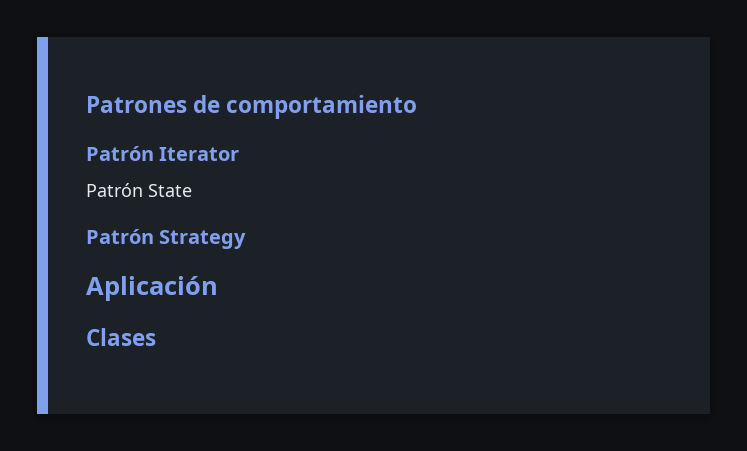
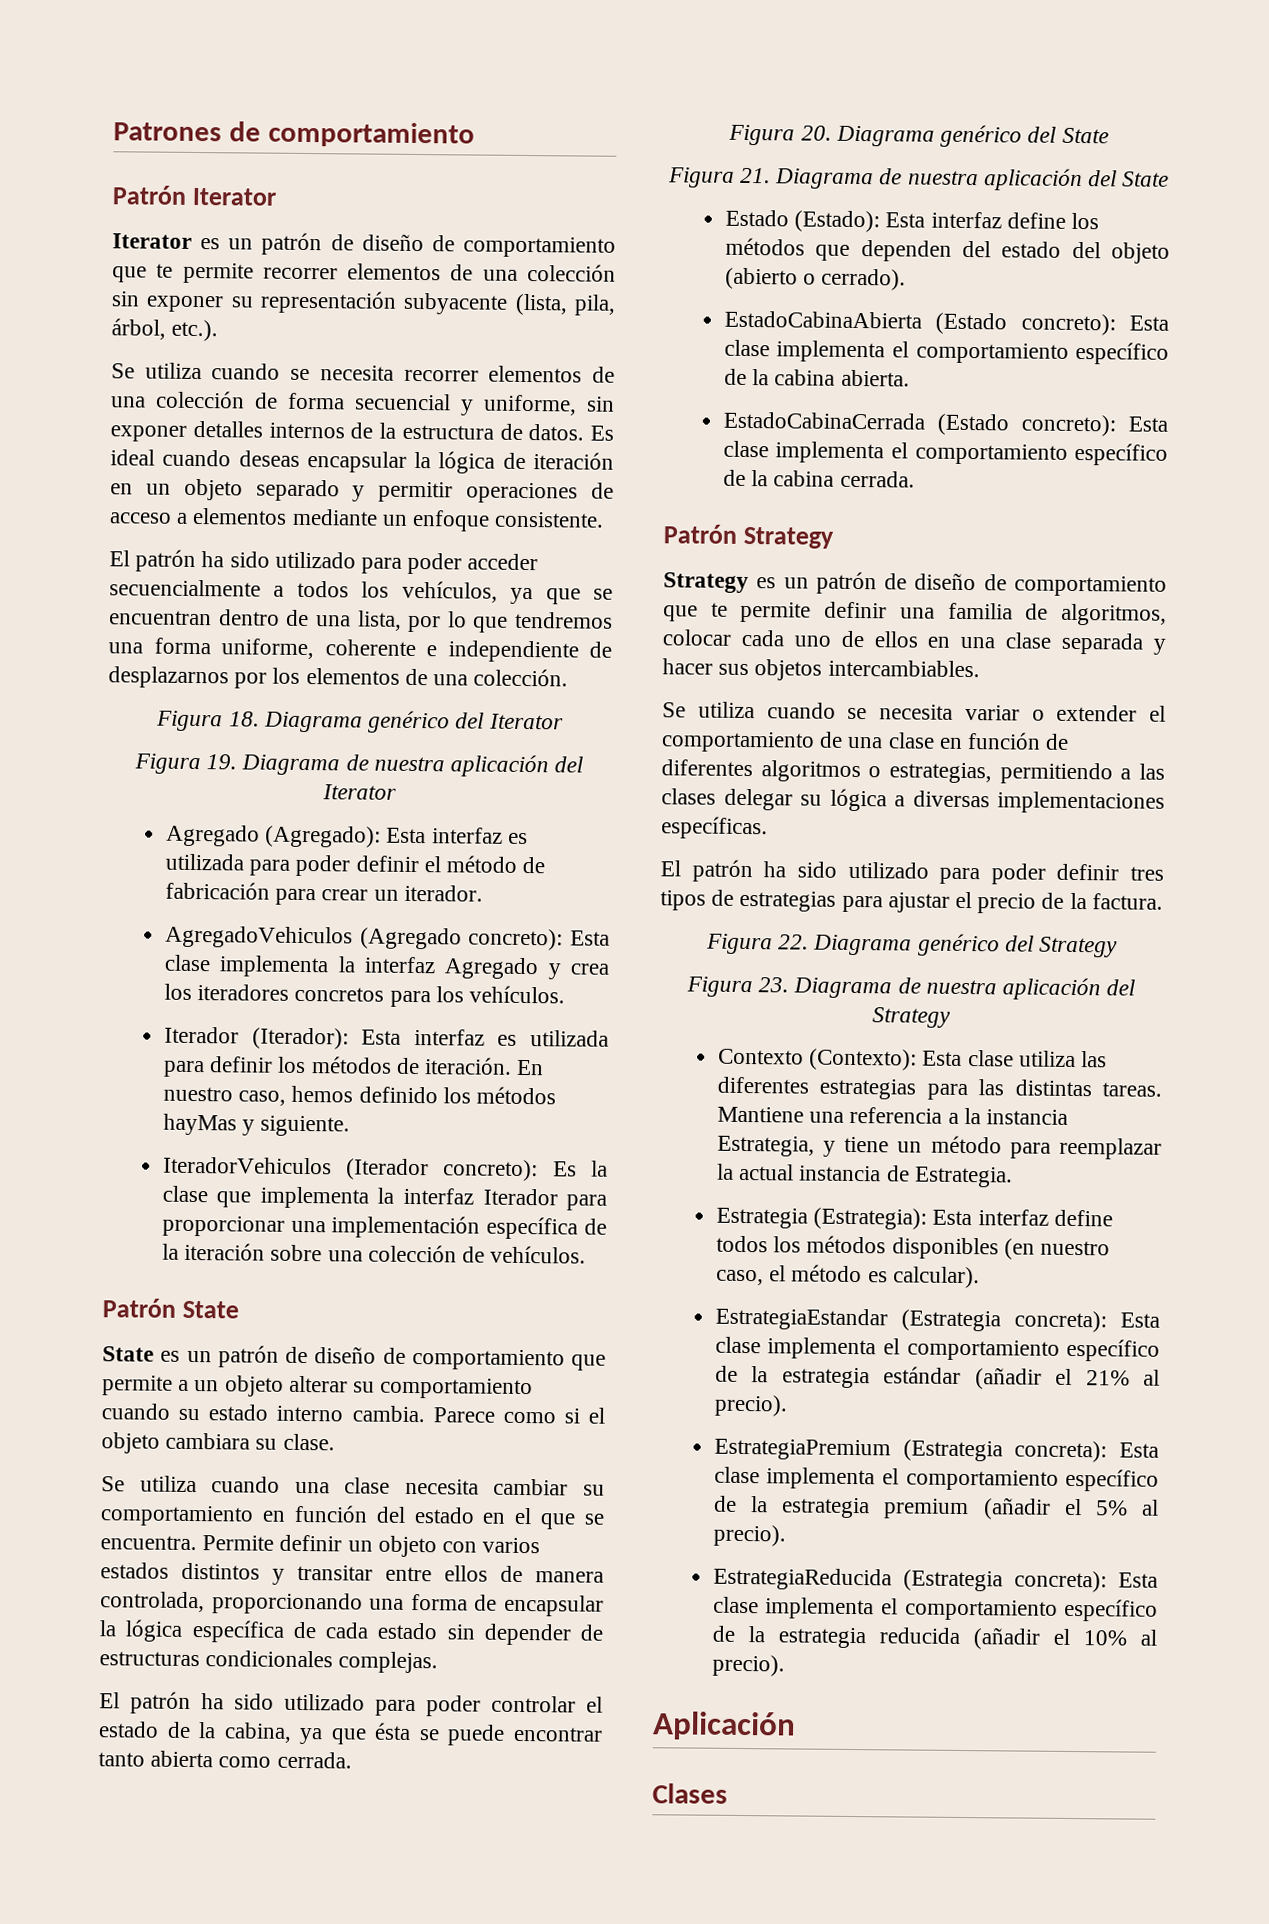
+ Iterator es un patrón de diseño de comportamiento que te permite recorrer elementos de una colección sin exponer su representación subyacente (lista, pila, árbol, etc.).
+ Se utiliza cuando se necesita recorrer elementos de una colección de forma secuencial y uniforme, sin exponer detalles internos de la estructura de datos. Es ideal cuando deseas encapsular la lógica de iteración en un objeto separado y permitir operaciones de acceso a elementos mediante un enfoque consistente.
+ El patrón ha sido utilizado para poder acceder secuencialmente a todos los vehículos, ya que se encuentran dentro de una lista, por lo que tendremos una forma uniforme, coherente e independiente de desplazarnos por los elementos de una colección.
+ Figura 18. Diagrama genérico del Iterator
+ Figura 19. Diagrama de nuestra aplicación del Iterator
+ Agregado (Agregado): Esta interfaz es utilizada para poder definir el método de fabricación para crear un iterador.
+ AgregadoVehiculos (Agregado concreto): Esta clase implementa la interfaz Agregado y crea los iteradores concretos para los vehículos.
+ Iterador (Iterador): Esta interfaz es utilizada para definir los métodos de iteración. En nuestro caso, hemos definido los métodos hayMas y siguiente.
+ IteradorVehiculos (Iterador concreto): Es la clase que implementa la interfaz Iterador para proporcionar una implementación específica de la iteración sobre una colección de vehículos.
  Patrón State
+ State es un patrón de diseño de comportamiento que permite a un objeto alterar su comportamiento cuando su estado interno cambia. Parece como si el objeto cambiara su clase.
+ Se utiliza cuando una clase necesita cambiar su comportamiento en función del estado en el que se encuentra. Permite definir un objeto con varios estados distintos y transitar entre ellos de manera controlada, proporcionando una forma de encapsular la lógica específica de cada estado sin depender de estructuras condicionales complejas.
+ El patrón ha sido utilizado para poder controlar el estado de la cabina, ya que ésta se puede encontrar tanto abierta como cerrada.
+ Figura 20. Diagrama genérico del State
+ Figura 21. Diagrama de nuestra aplicación del State
+ Estado (Estado): Esta interfaz define los métodos que dependen del estado del objeto (abierto o cerrado).
+ EstadoCabinaAbierta (Estado concreto): Esta clase implementa el comportamiento específico de la cabina abierta.
+ EstadoCabinaCerrada (Estado concreto): Esta clase implementa el comportamiento específico de la cabina cerrada.
  Patrón Strategy
+ Strategy es un patrón de diseño de comportamiento que te permite definir una familia de algoritmos, colocar cada uno de ellos en una clase separada y hacer sus objetos intercambiables.
+ Se utiliza cuando se necesita variar o extender el comportamiento de una clase en función de diferentes algoritmos o estrategias, permitiendo a las clases delegar su lógica a diversas implementaciones específicas.
+ El patrón ha sido utilizado para poder definir tres tipos de estrategias para ajustar el precio de la factura.
+ Figura 22. Diagrama genérico del Strategy
+ Figura 23. Diagrama de nuestra aplicación del Strategy
+ Contexto (Contexto): Esta clase utiliza las diferentes estrategias para las distintas tareas. Mantiene una referencia a la instancia Estrategia, y tiene un método para reemplazar la actual instancia de Estrategia.
+ Estrategia (Estrategia): Esta interfaz define todos los métodos disponibles (en nuestro caso, el método es calcular).
+ EstrategiaEstandar (Estrategia concreta): Esta clase implementa el comportamiento específico de la estrategia estándar (añadir el 21% al precio).
+ EstrategiaPremium (Estrategia concreta): Esta clase implementa el comportamiento específico de la estrategia premium (añadir el 5% al precio).
+ EstrategiaReducida (Estrategia concreta): Esta clase implementa el comportamiento específico de la estrategia reducida (añadir el 10% al precio).

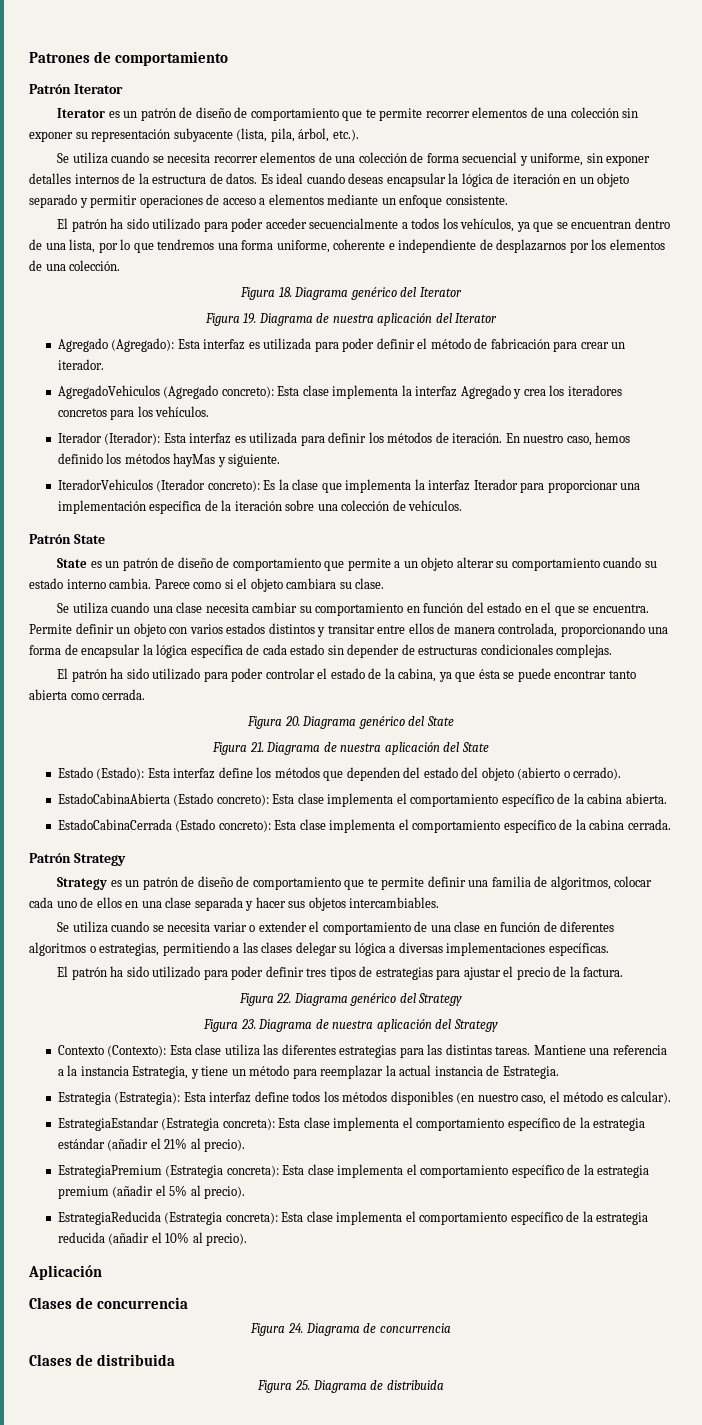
- Clases
+ Clases de concurrencia
+ Figura 24. Diagrama de concurrencia
+ Clases de distribuida
+ Figura 25. Diagrama de distribuida

